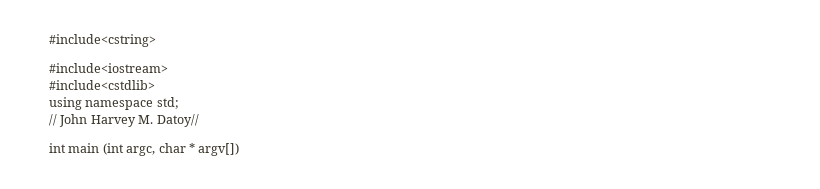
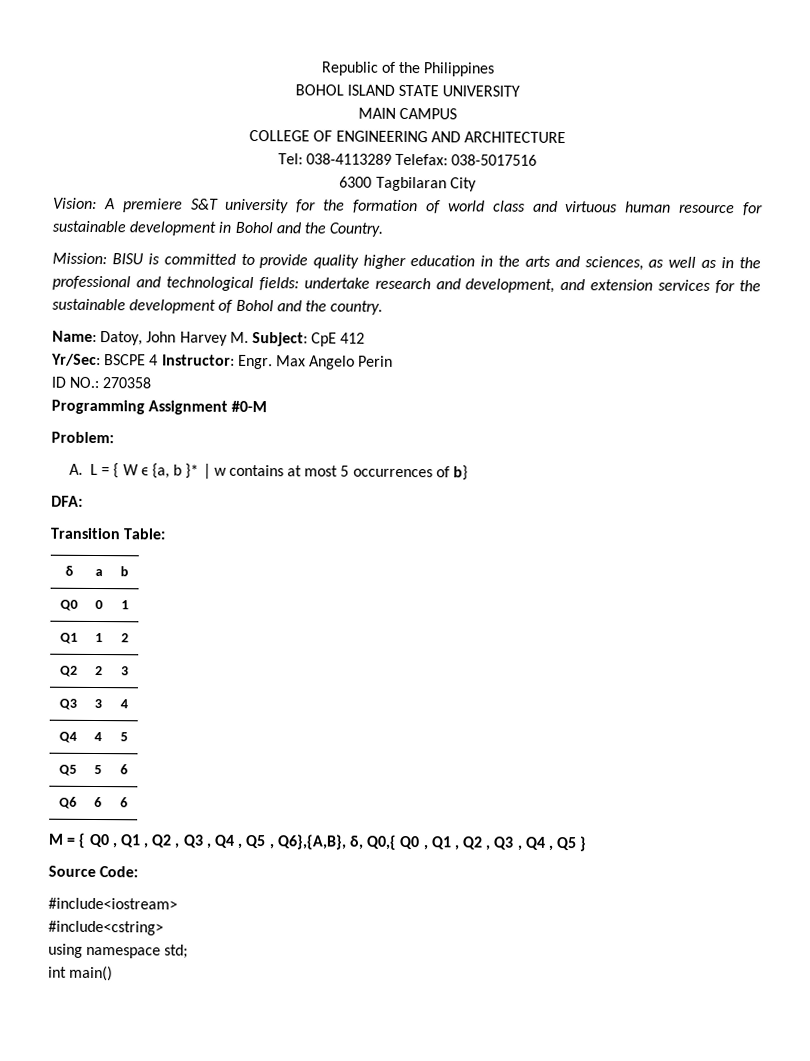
- #include<cstring>
+ Republic of the Philippines
+ BOHOL ISLAND STATE UNIVERSITY
+ MAIN CAMPUS
+ COLLEGE OF ENGINEERING AND ARCHITECTURE
+ Tel: 038-4113289 Telefax: 038-5017516
+ 6300 Tagbilaran City
+ Vision: A premiere S&T university for the formation of world class and virtuous human resource for sustainable development in Bohol and the Country.
+ Mission: BISU is committed to provide quality higher education in the arts and sciences, as well as in the professional and technological fields: undertake research and development, and extension services for the sustainable development of Bohol and the country.
+ Name: Datoy, John Harvey M. Subject: CpE 412
+ Yr/Sec: BSCPE 4 Instructor: Engr. Max Angelo Perin
+ ID NO.: 270358
+ Programming Assignment #0-M
+ Problem:
+ A. L = { W ϵ {a, b }* | w contains at most 5 occurrences of b}
+ DFA:
+ Transition Table:
+ δ | a | b
+ Q0 | 0 | 1
+ Q1 | 1 | 2
+ Q2 | 2 | 3
+ Q3 | 3 | 4
+ Q4 | 4 | 5
+ Q5 | 5 | 6
+ Q6 | 6 | 6
+ M = { Q0 , Q1 , Q2 , Q3 , Q4 , Q5 , Q6},{A,B}, δ, Q0,{ Q0 , Q1 , Q2 , Q3 , Q4 , Q5 }
+ Source Code:
- #include<cstdlib>
+ #include<cstring>
- // John Harvey M. Datoy//
- int main (int argc, char * argv[])
+ int main()

